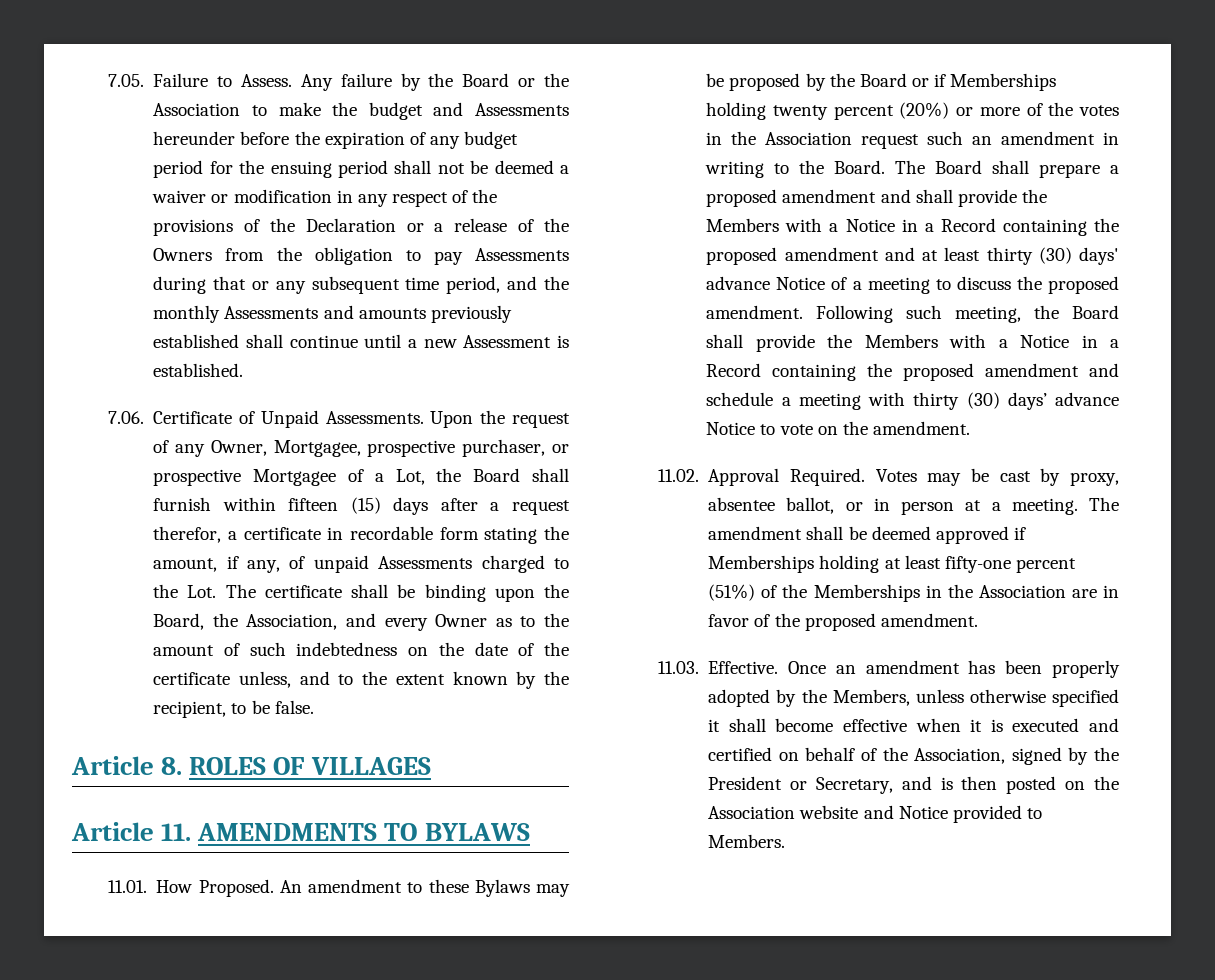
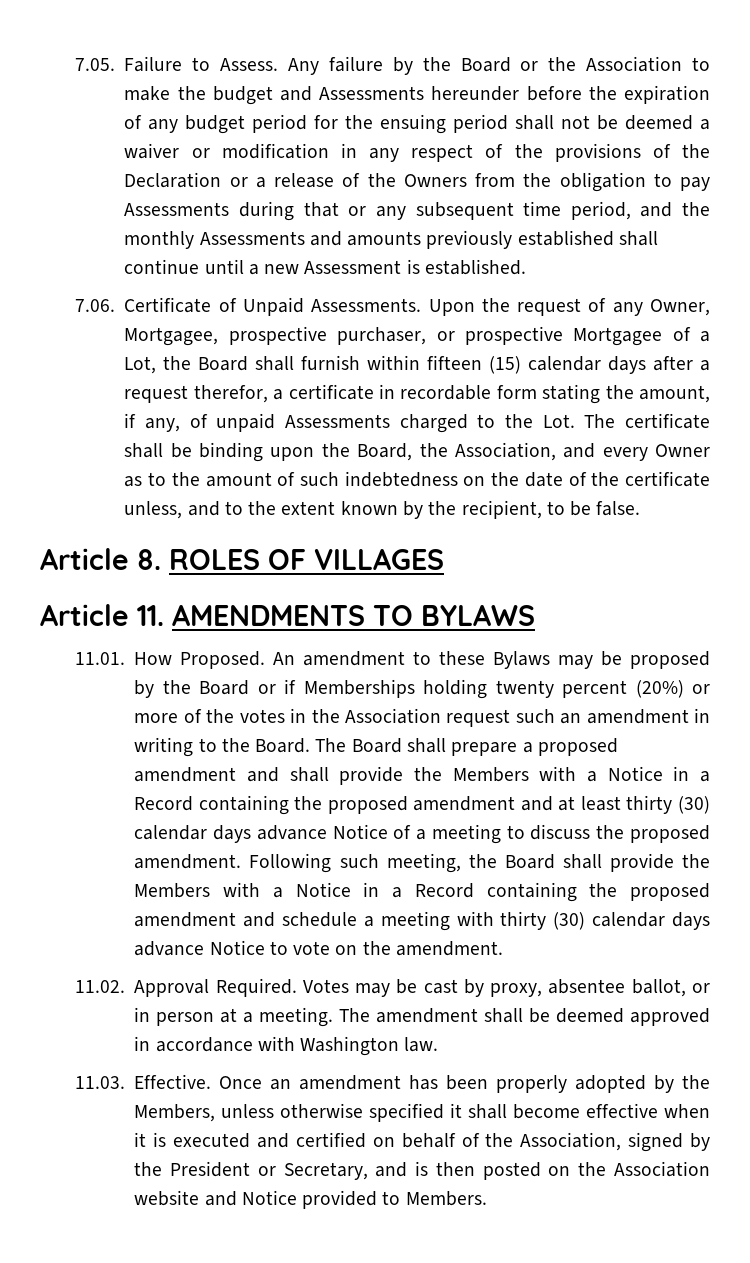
- Upon the request of any Owner, Mortgagee, prospective purchaser, or prospective Mortgagee of a Lot, the Board shall furnish within fifteen (15) days after a request therefor, a certificate in recordable form stating the amount, if any, of unpaid Assessments charged to the Lot. The certificate shall be binding upon the Board, the Association, and every Owner as to the amount of such indebtedness on the date of the certificate unless, and to the extent known by the recipient, to be false.
+ Upon the request of any Owner, Mortgagee, prospective purchaser, or prospective Mortgagee of a Lot, the Board shall furnish within fifteen (15) calendar days after a request therefor, a certificate in recordable form stating the amount, if any, of unpaid Assessments charged to the Lot. The certificate shall be binding upon the Board, the Association, and every Owner as to the amount of such indebtedness on the date of the certificate unless, and to the extent known by the recipient, to be false.
- The Board shall prepare a proposed amendment and shall provide the Members with a Notice in a Record containing the proposed amendment and at least thirty (30) days' advance Notice of a meeting to discuss the proposed amendment.
+ The Board shall prepare a proposed amendment and shall provide the Members with a Notice in a Record containing the proposed amendment and at least thirty (30) calendar days advance Notice of a meeting to discuss the proposed amendment.
- Following such meeting, the Board shall provide the Members with a Notice in a Record containing the proposed amendment and schedule a meeting with thirty (30) days’ advance Notice to vote on the amendment.
+ Following such meeting, the Board shall provide the Members with a Notice in a Record containing the proposed amendment and schedule a meeting with thirty (30) calendar days advance Notice to vote on the amendment.
- The amendment shall be deemed approved if Memberships holding at least fifty-one percent (51%) of the Memberships in the Association are in favor of the proposed amendment.
+ The amendment shall be deemed approved in accordance with Washington law.

